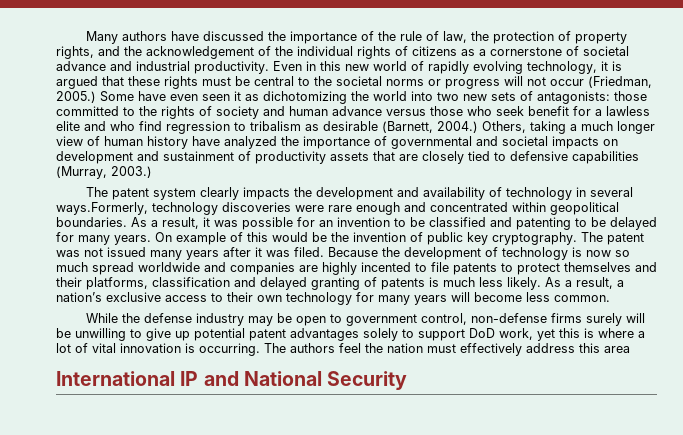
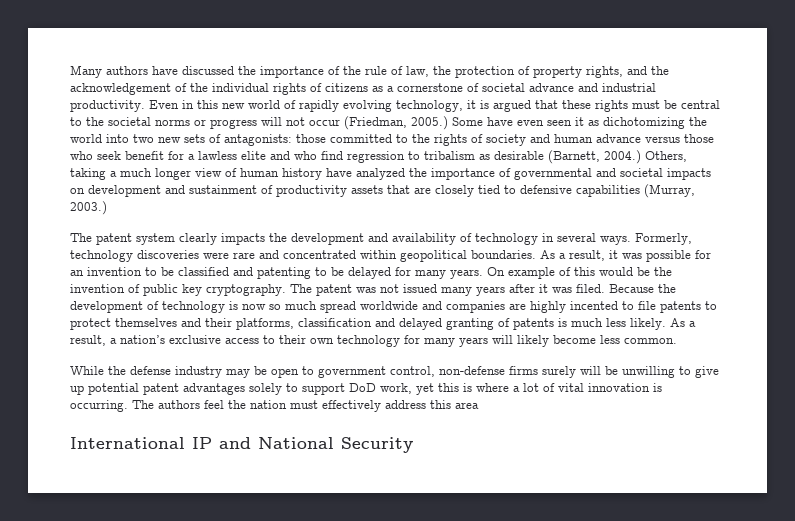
- The patent system clearly impacts the development and availability of technology in several ways.Formerly, technology discoveries were rare enough and concentrated within geopolitical boundaries.
+ The patent system clearly impacts the development and availability of technology in several ways. Formerly, technology discoveries were rare and concentrated within geopolitical boundaries.
- As a result, a nation’s exclusive access to their own technology for many years will become less common.
+ As a result, a nation’s exclusive access to their own technology for many years will likely become less common.

